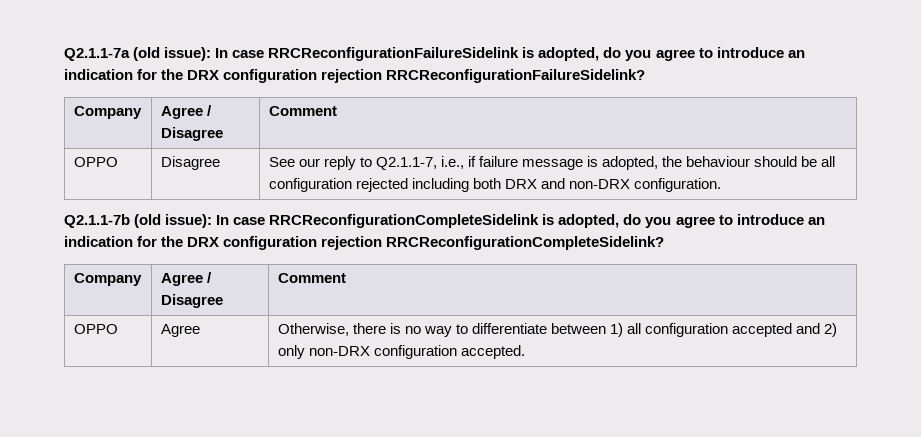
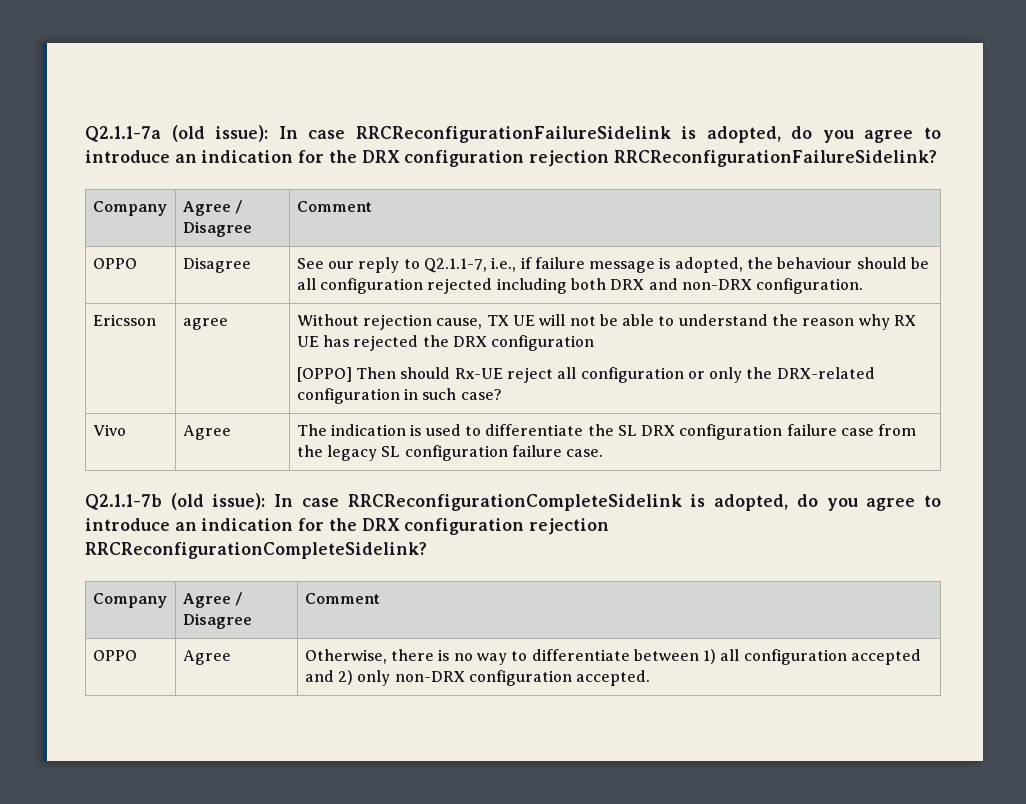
+ Ericsson | agree | Without rejection cause, TX UE will not be able to understand the reason why RX UE has rejected the DRX configuration
+ [OPPO] Then should Rx-UE reject all configuration or only the DRX-related configuration in such case?
+ Vivo | Agree | The indication is used to differentiate the SL DRX configuration failure case from the legacy SL configuration failure case.

